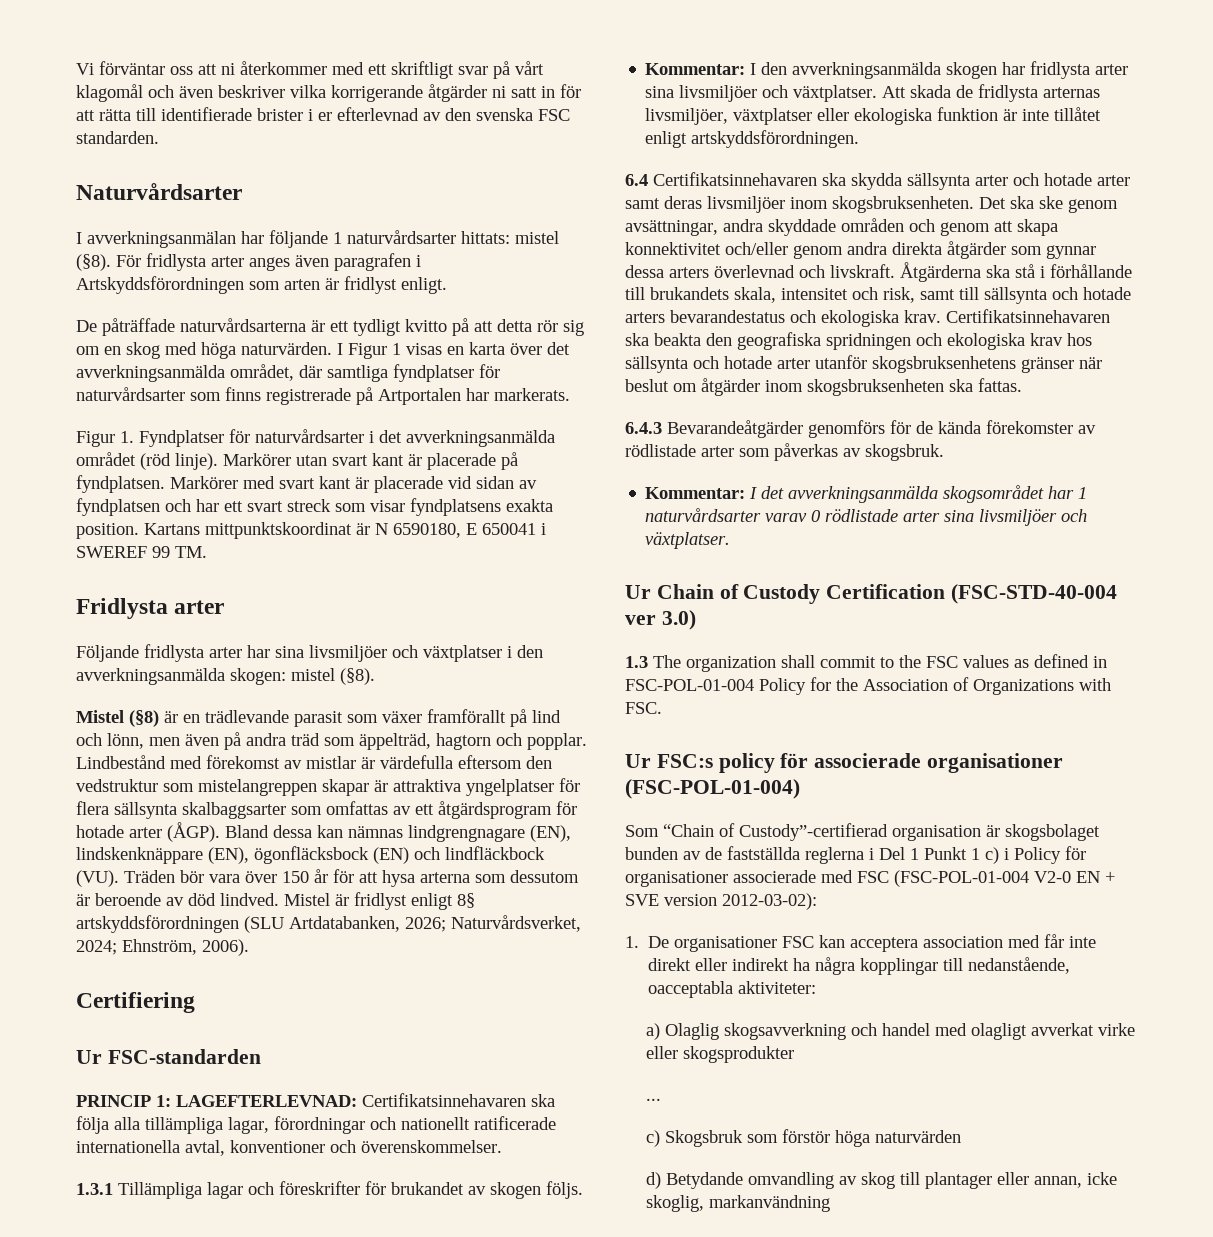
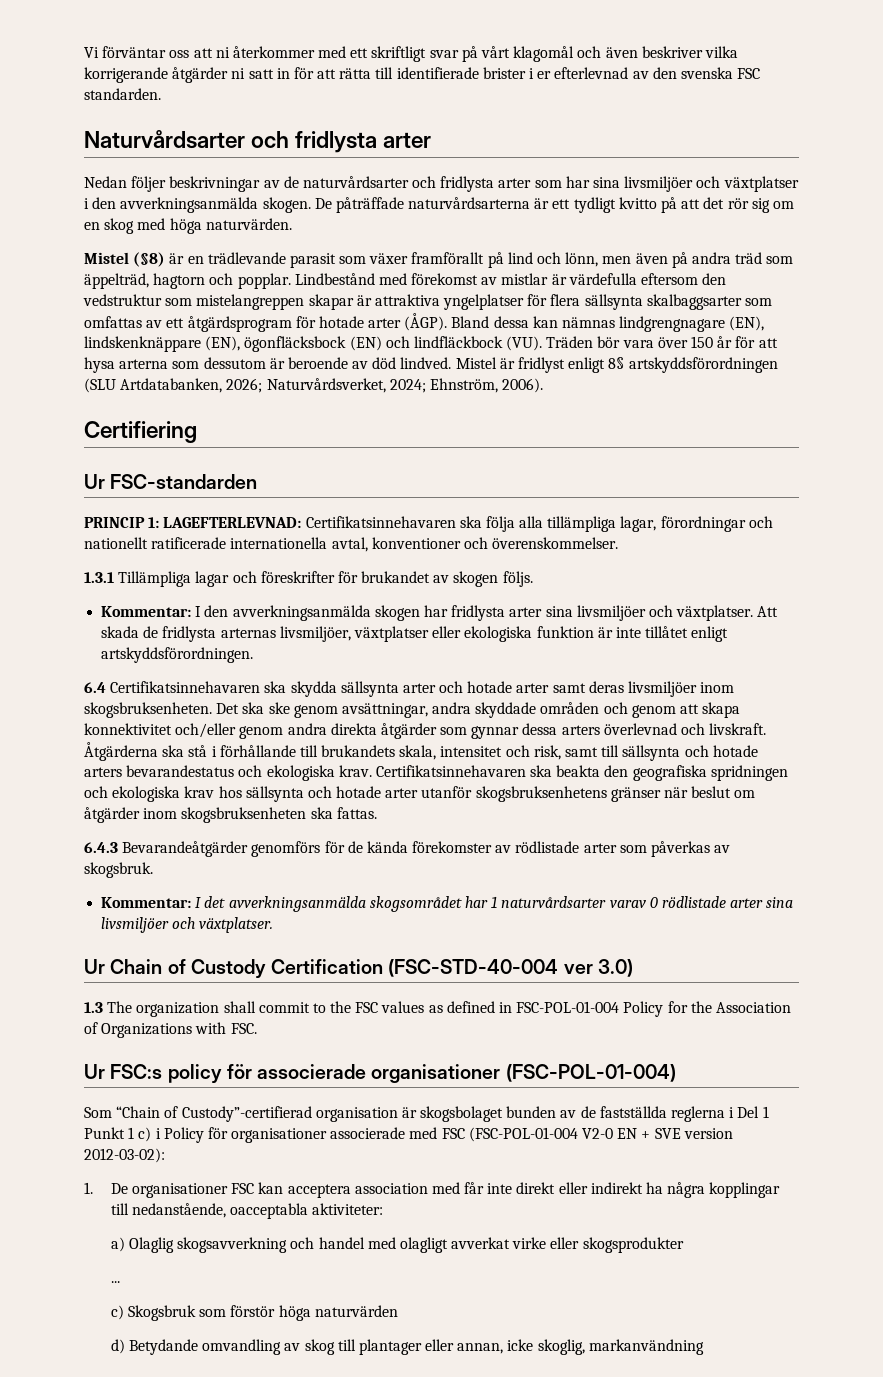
- Naturvårdsarter
- I avverkningsanmälan har följande 1 naturvårdsarter hittats: mistel (§8). För fridlysta arter anges även paragrafen i Artskyddsförordningen som arten är fridlyst enligt.
- De påträffade naturvårdsarterna är ett tydligt kvitto på att detta rör sig om en skog med höga naturvärden. I Figur 1 visas en karta över det avverkningsanmälda området, där samtliga fyndplatser för naturvårdsarter som finns registrerade på Artportalen har markerats.
- Figur 1. Fyndplatser för naturvårdsarter i det avverkningsanmälda området (röd linje). Markörer utan svart kant är placerade på fyndplatsen. Markörer med svart kant är placerade vid sidan av fyndplatsen och har ett svart streck som visar fyndplatsens exakta position. Kartans mittpunktskoordinat är N 6590180, E 650041 i SWEREF 99 TM.
- Fridlysta arter
- Följande fridlysta arter har sina livsmiljöer och växtplatser i den avverkningsanmälda skogen: mistel (§8).
+ Naturvårdsarter och fridlysta arter
+ Nedan följer beskrivningar av de naturvårdsarter och fridlysta arter som har sina livsmiljöer och växtplatser i den avverkningsanmälda skogen. De påträffade naturvårdsarterna är ett tydligt kvitto på att det rör sig om en skog med höga naturvärden.

